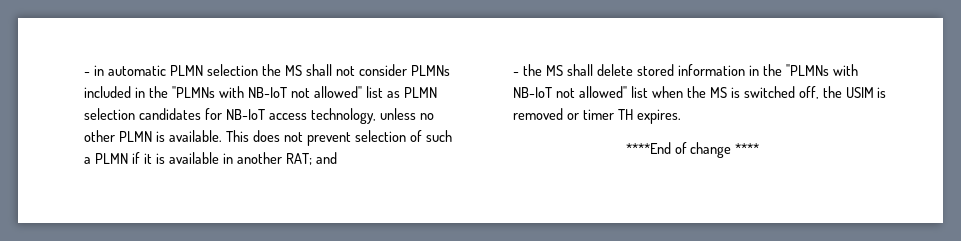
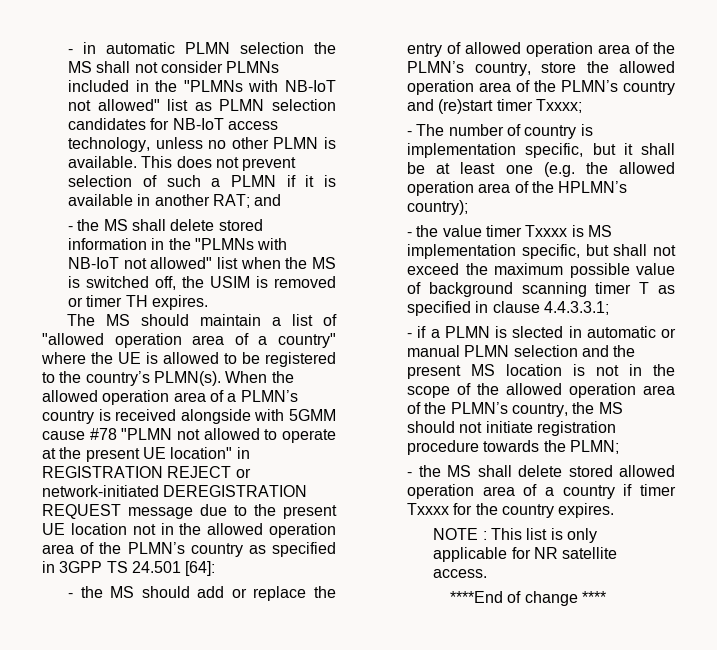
+ The MS should maintain a list of "allowed operation area of a country" where the UE is allowed to be registered to the country’s PLMN(s). When the allowed operation area of a PLMN’s country is received alongside with 5GMM cause #78 "PLMN not allowed to operate at the present UE location" in REGISTRATION REJECT or network-initiated DEREGISTRATION REQUEST message due to the present UE location not in the allowed operation area of the PLMN’s country as specified in 3GPP TS 24.501 [64]:
+ - the MS should add or replace the entry of allowed operation area of the PLMN’s country, store the allowed operation area of the PLMN’s country and (re)start timer Txxxx;
+ - The number of country is implementation specific, but it shall be at least one (e.g. the allowed operation area of the HPLMN’s country);
+ - the value timer Txxxx is MS implementation specific, but shall not exceed the maximum possible value of background scanning timer T as specified in clause 4.4.3.3.1;
+ - if a PLMN is slected in automatic or manual PLMN selection and the present MS location is not in the scope of the allowed operation area of the PLMN’s country, the MS should not initiate registration procedure towards the PLMN;
+ - the MS shall delete stored allowed operation area of a country if timer Txxxx for the country expires.
+ NOTE : This list is only applicable for NR satellite access.

